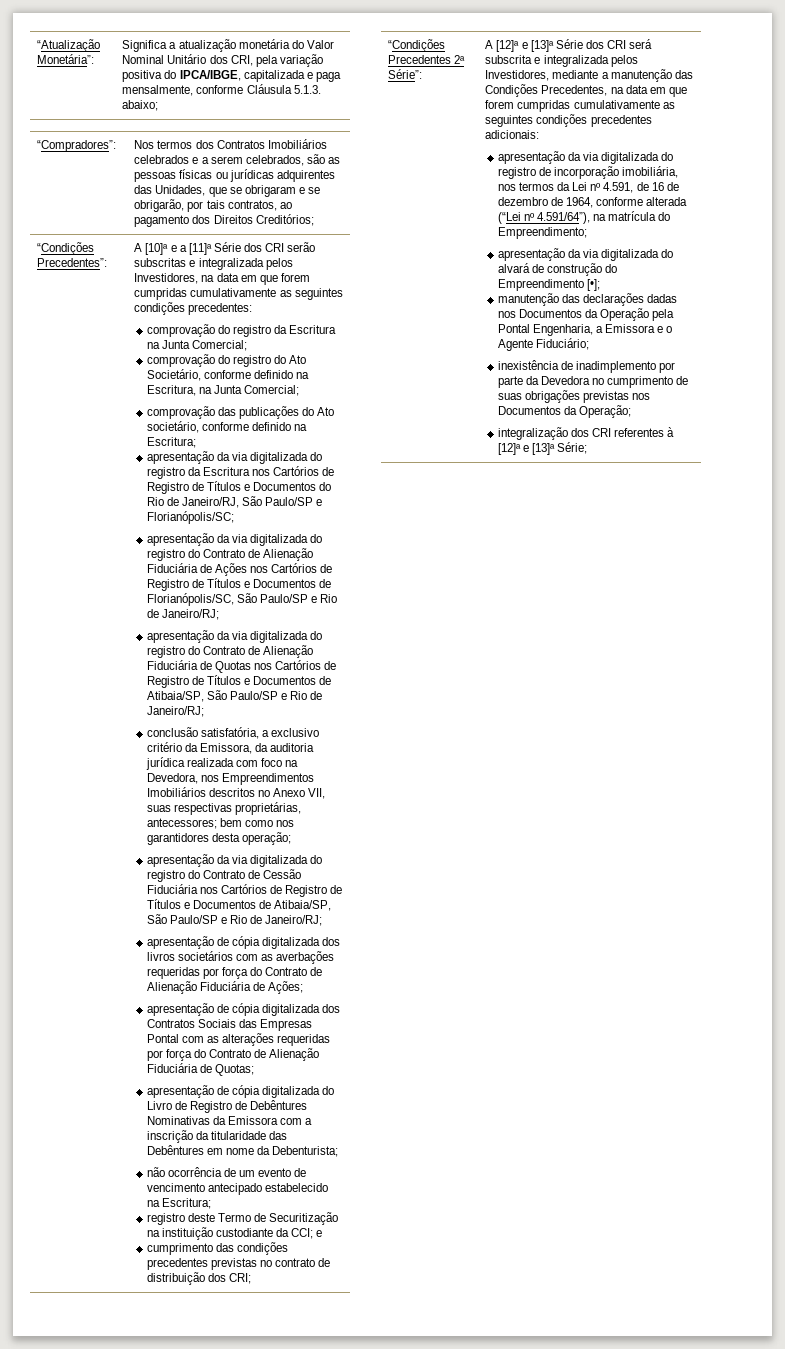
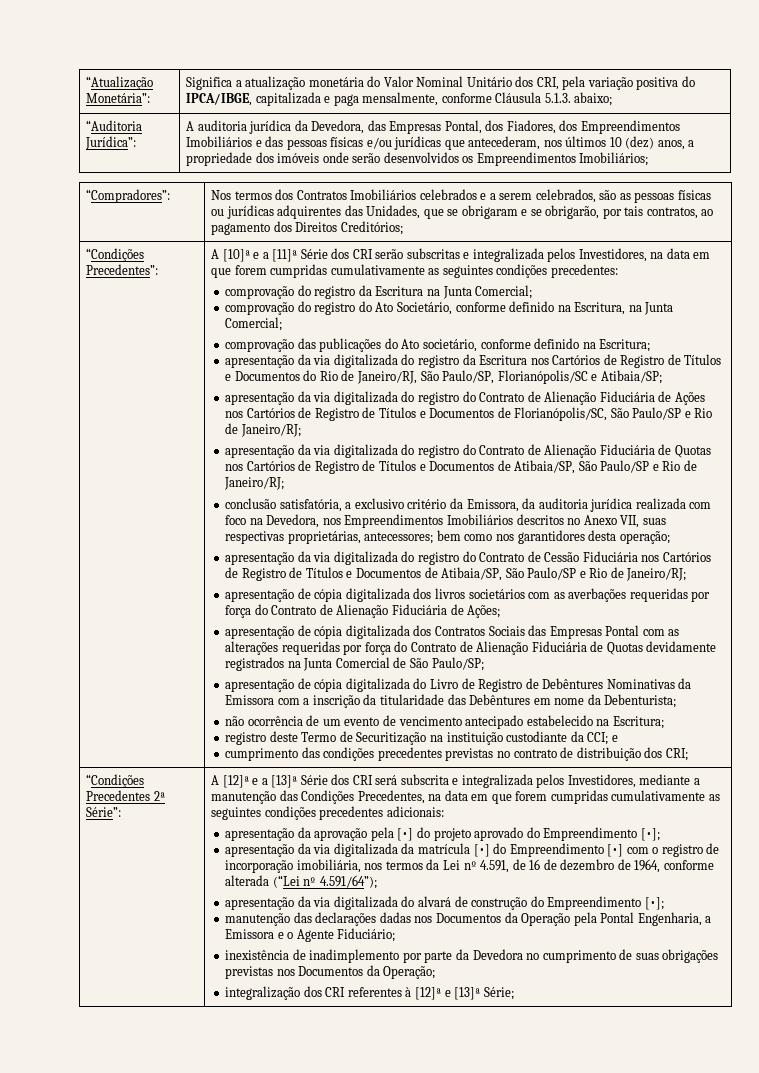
+ “Auditoria Jurídica”: | A auditoria jurídica da Devedora, das Empresas Pontal, dos Fiadores, dos Empreendimentos Imobiliários e das pessoas físicas e/ou jurídicas que antecederam, nos últimos 10 (dez) anos, a propriedade dos imóveis onde serão desenvolvidos os Empreendimentos Imobiliários;
- apresentação da via digitalizada do registro da Escritura nos Cartórios de Registro de Títulos e Documentos do Rio de Janeiro/RJ, São Paulo/SP e Florianópolis/SC;
+ apresentação da via digitalizada do registro da Escritura nos Cartórios de Registro de Títulos e Documentos do Rio de Janeiro/RJ, São Paulo/SP, Florianópolis/SC e Atibaia/SP;
- apresentação de cópia digitalizada dos Contratos Sociais das Empresas Pontal com as alterações requeridas por força do Contrato de Alienação Fiduciária de Quotas;
+ apresentação de cópia digitalizada dos Contratos Sociais das Empresas Pontal com as alterações requeridas por força do Contrato de Alienação Fiduciária de Quotas devidamente registrados na Junta Comercial de São Paulo/SP;
- A [12]ª e [13]ª Série dos CRI será subscrita e integralizada pelos Investidores, mediante a manutenção das Condições Precedentes, na data em que forem cumpridas cumulativamente as seguintes condições precedentes adicionais:
+ A [12]ª e a [13]ª Série dos CRI será subscrita e integralizada pelos Investidores, mediante a manutenção das Condições Precedentes, na data em que forem cumpridas cumulativamente as seguintes condições precedentes adicionais:
- apresentação da via digitalizada do registro de incorporação imobiliária, nos termos da Lei nº 4.591, de 16 de dezembro de 1964, conforme alterada (“Lei nº 4.591/64”), na matrícula do Empreendimento;
+ apresentação da aprovação pela [•] do projeto aprovado do Empreendimento [•];
+ apresentação da via digitalizada da matrícula [•] do Empreendimento [•] com o registro de incorporação imobiliária, nos termos da Lei nº 4.591, de 16 de dezembro de 1964, conforme alterada (“Lei nº 4.591/64”);

